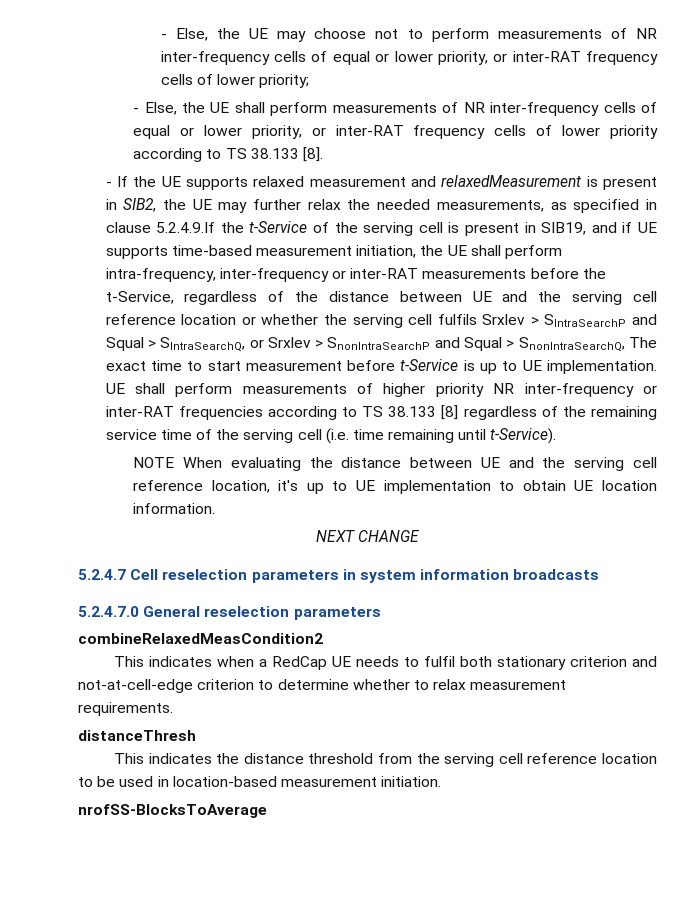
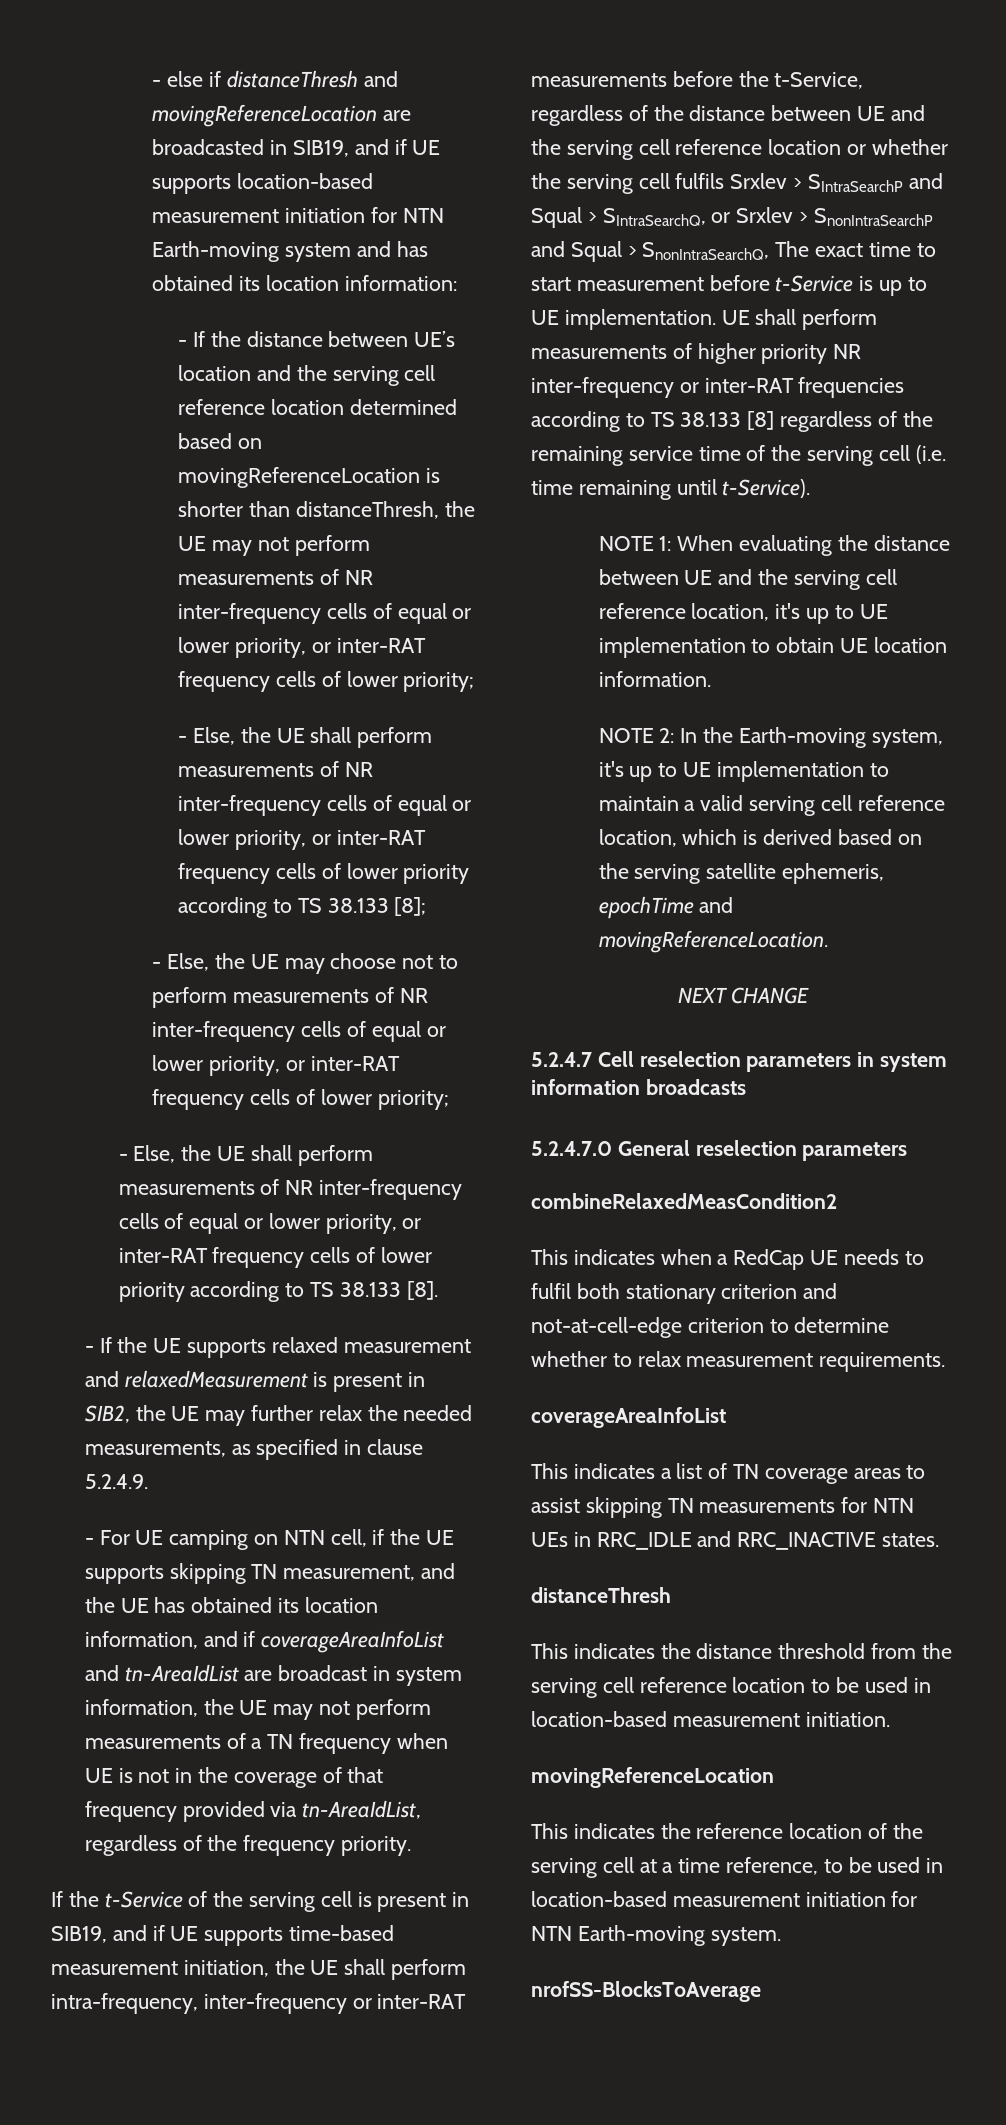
+ - else if distanceThresh and movingReferenceLocation are broadcasted in SIB19, and if UE supports location-based measurement initiation for NTN Earth-moving system and has obtained its location information:
+ - If the distance between UE’s location and the serving cell reference location determined based on movingReferenceLocation is shorter than distanceThresh, the UE may not perform measurements of NR inter-frequency cells of equal or lower priority, or inter-RAT frequency cells of lower priority;
+ - Else, the UE shall perform measurements of NR inter-frequency cells of equal or lower priority, or inter-RAT frequency cells of lower priority according to TS 38.133 [8];
- - If the UE supports relaxed measurement and relaxedMeasurement is present in SIB2, the UE may further relax the needed measurements, as specified in clause 5.2.4.9.If the t-Service of the serving cell is present in SIB19, and if UE supports time-based measurement initiation, the UE shall perform intra-frequency, inter-frequency or inter-RAT measurements before the t-Service, regardless of the distance between UE and the serving cell reference location or whether the serving cell fulfils Srxlev > SIntraSearchP and Squal > SIntraSearchQ, or Srxlev > SnonIntraSearchP and Squal > SnonIntraSearchQ, The exact time to start measurement before t-Service is up to UE implementation.
+ - If the UE supports relaxed measurement and relaxedMeasurement is present in SIB2, the UE may further relax the needed measurements, as specified in clause 5.2.4.9.
+ - For UE camping on NTN cell, if the UE supports skipping TN measurement, and the UE has obtained its location information, and if coverageAreaInfoList and tn-AreaIdList are broadcast in system information, the UE may not perform measurements of a TN frequency when UE is not in the coverage of that frequency provided via tn-AreaIdList, regardless of the frequency priority.
+ If the t-Service of the serving cell is present in SIB19, and if UE supports time-based measurement initiation, the UE shall perform intra-frequency, inter-frequency or inter-RAT measurements before the t-Service, regardless of the distance between UE and the serving cell reference location or whether the serving cell fulfils Srxlev > SIntraSearchP and Squal > SIntraSearchQ, or Srxlev > SnonIntraSearchP and Squal > SnonIntraSearchQ, The exact time to start measurement before t-Service is up to UE implementation.
- NOTE When evaluating the distance between UE and the serving cell reference location, it's up to UE implementation to obtain UE location information.
+ NOTE 1: When evaluating the distance between UE and the serving cell reference location, it's up to UE implementation to obtain UE location information.
+ NOTE 2: In the Earth-moving system, it's up to UE implementation to maintain a valid serving cell reference location, which is derived based on the serving satellite ephemeris, epochTime and movingReferenceLocation.
  This indicates when a RedCap UE needs to fulfil both stationary criterion and not-at-cell-edge criterion to determine whether to relax measurement requirements.
+ coverageAreaInfoList
+ This indicates a list of TN coverage areas to assist skipping TN measurements for NTN UEs in RRC_IDLE and RRC_INACTIVE states.
  This indicates the distance threshold from the serving cell reference location to be used in location-based measurement initiation.
+ movingReferenceLocation
+ This indicates the reference location of the serving cell at a time reference, to be used in location-based measurement initiation for NTN Earth-moving system.

